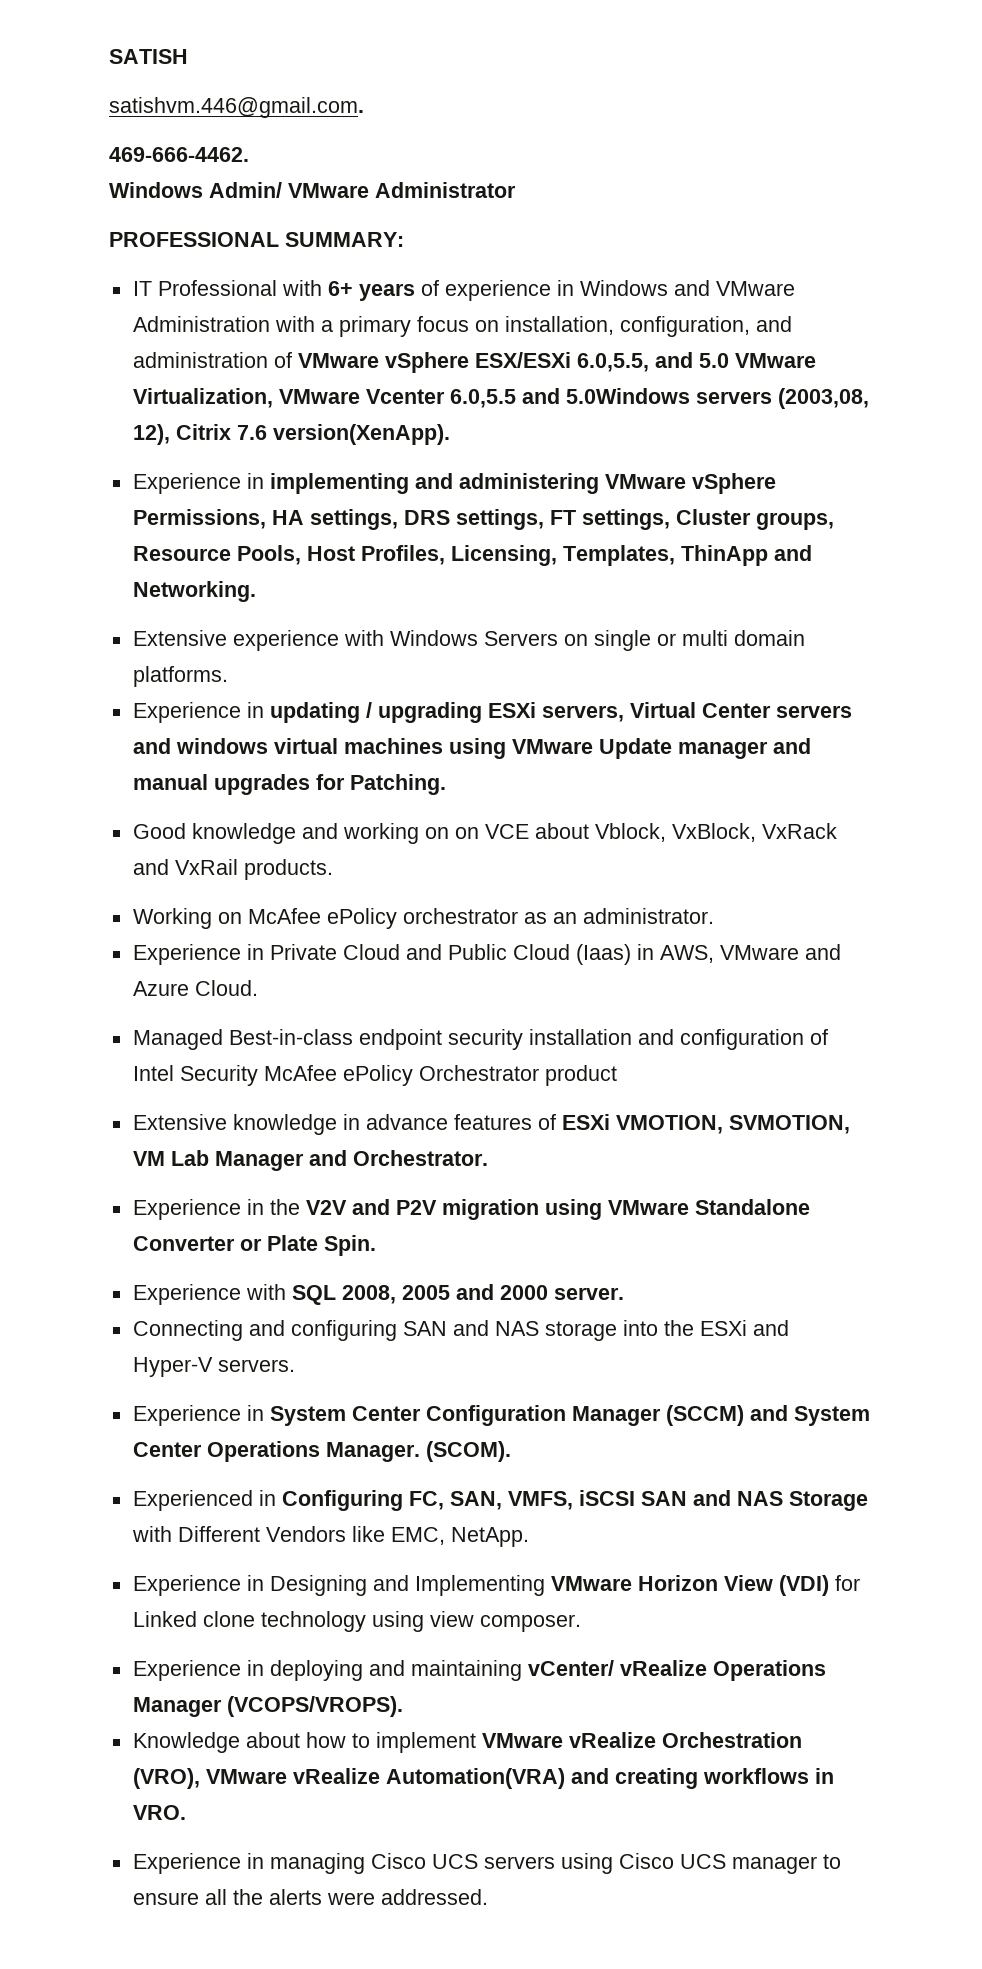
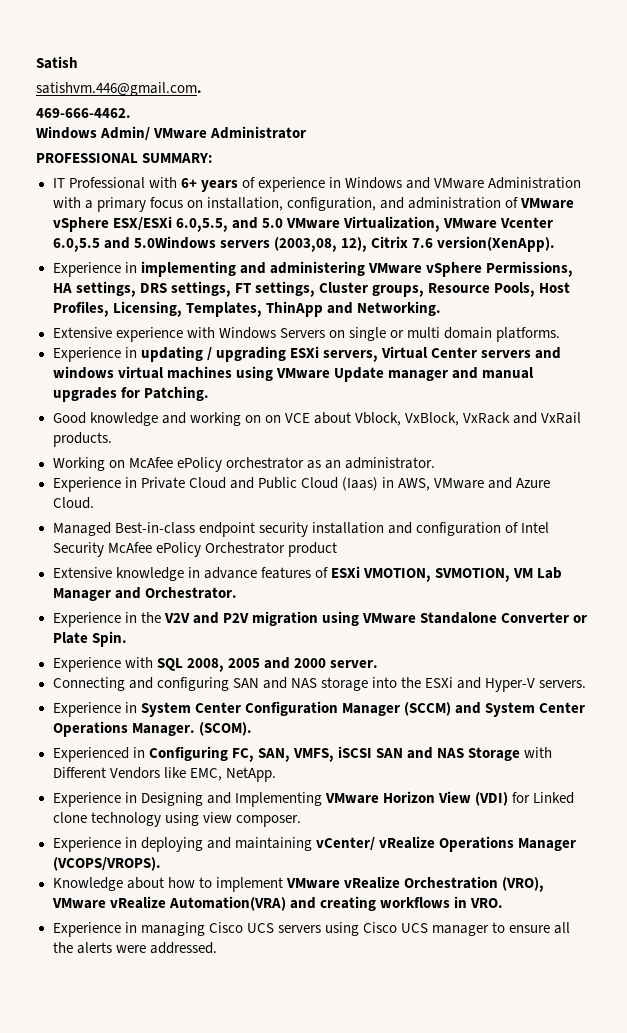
- SATISH
+ Satish

